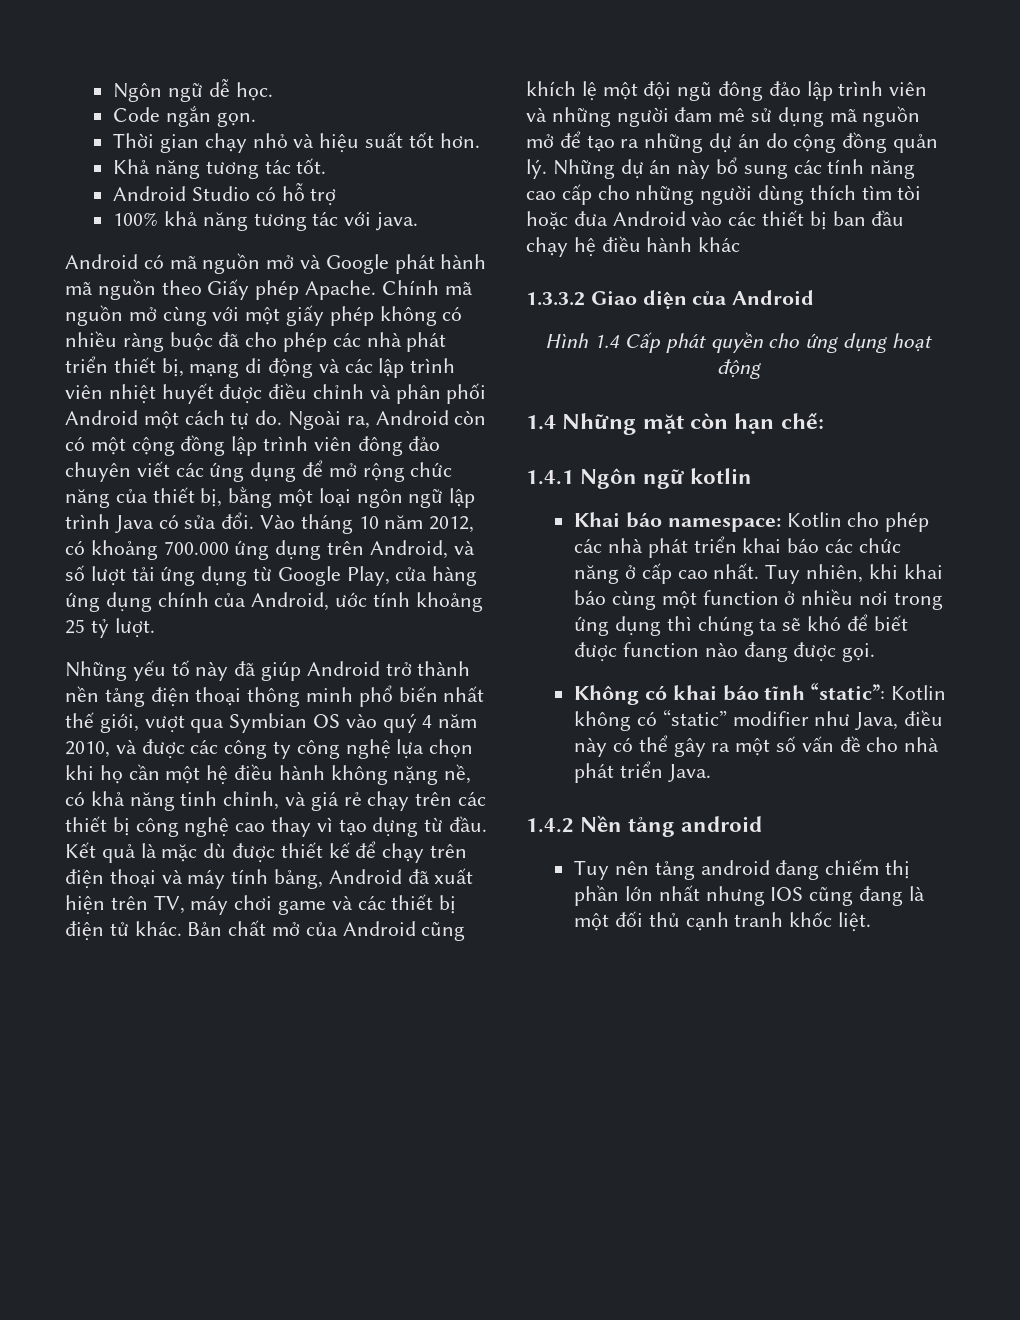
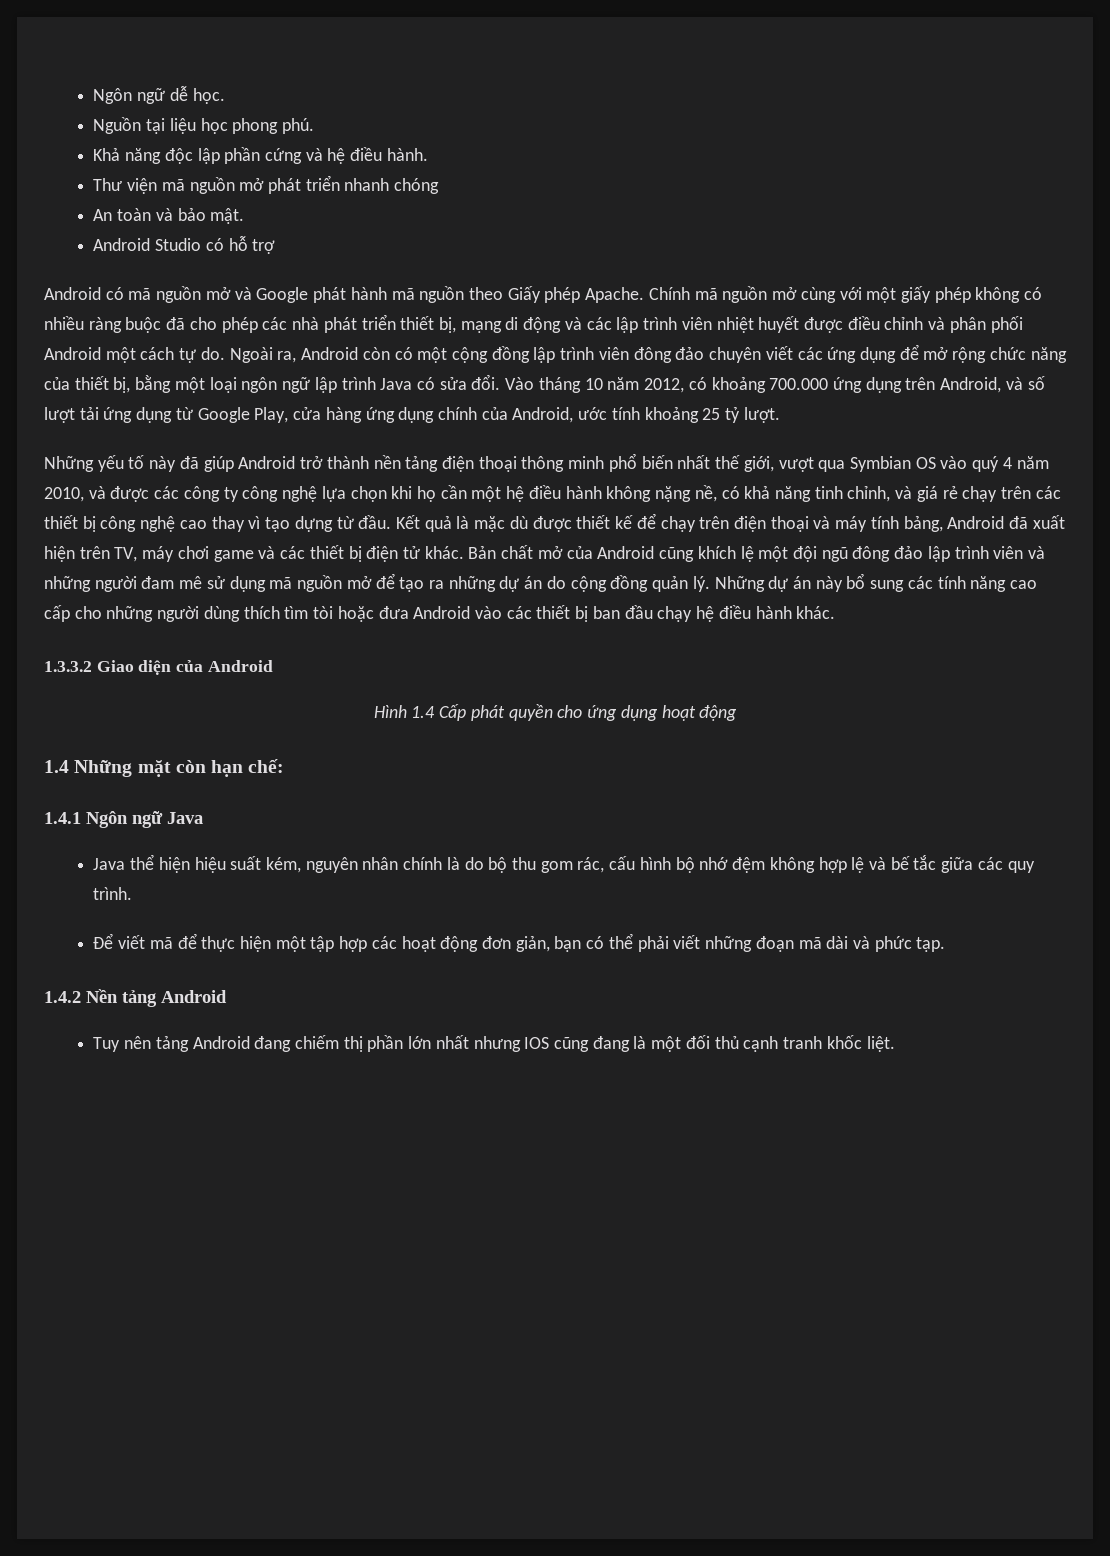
- Code ngắn gọn.
- Thời gian chạy nhỏ và hiệu suất tốt hơn.
- Khả năng tương tác tốt.
+ Nguồn tại liệu học phong phú.
+ Khả năng độc lập phần cứng và hệ điều hành.
+ Thư viện mã nguồn mở phát triển nhanh chóng
+ An toàn và bảo mật.
- 100% khả năng tương tác với java.
- Những dự án này bổ sung các tính năng cao cấp cho những người dùng thích tìm tòi hoặc đưa Android vào các thiết bị ban đầu chạy hệ điều hành khác
+ Những dự án này bổ sung các tính năng cao cấp cho những người dùng thích tìm tòi hoặc đưa Android vào các thiết bị ban đầu chạy hệ điều hành khác.
- 1.4.1 Ngôn ngữ kotlin
- Khai báo namespace: Kotlin cho phép các nhà phát triển khai báo các chức năng ở cấp cao nhất. Tuy nhiên, khi khai báo cùng một function ở nhiều nơi trong ứng dụng thì chúng ta sẽ khó để biết được function nào đang được gọi.
- Không có khai báo tĩnh “static”: Kotlin không có “static” modifier như Java, điều này có thể gây ra một số vấn đề cho nhà phát triển Java.
+ 1.4.1 Ngôn ngữ Java
+ Java thể hiện hiệu suất kém, nguyên nhân chính là do bộ thu gom rác, cấu hình bộ nhớ đệm không hợp lệ và bế tắc giữa các quy trình.
+ Để viết mã để thực hiện một tập hợp các hoạt động đơn giản, bạn có thể phải viết những đoạn mã dài và phức tạp.
- 1.4.2 Nền tảng android
+ 1.4.2 Nền tảng Android
- Tuy nên tảng android đang chiếm thị phần lớn nhất nhưng IOS cũng đang là một đối thủ cạnh tranh khốc liệt.
+ Tuy nên tảng Android đang chiếm thị phần lớn nhất nhưng IOS cũng đang là một đối thủ cạnh tranh khốc liệt.

